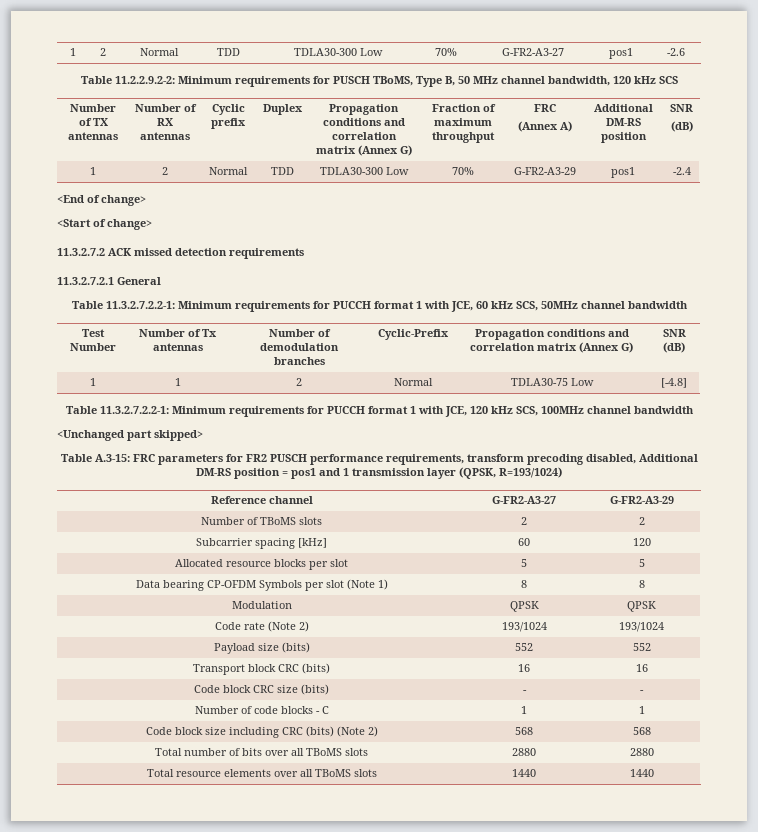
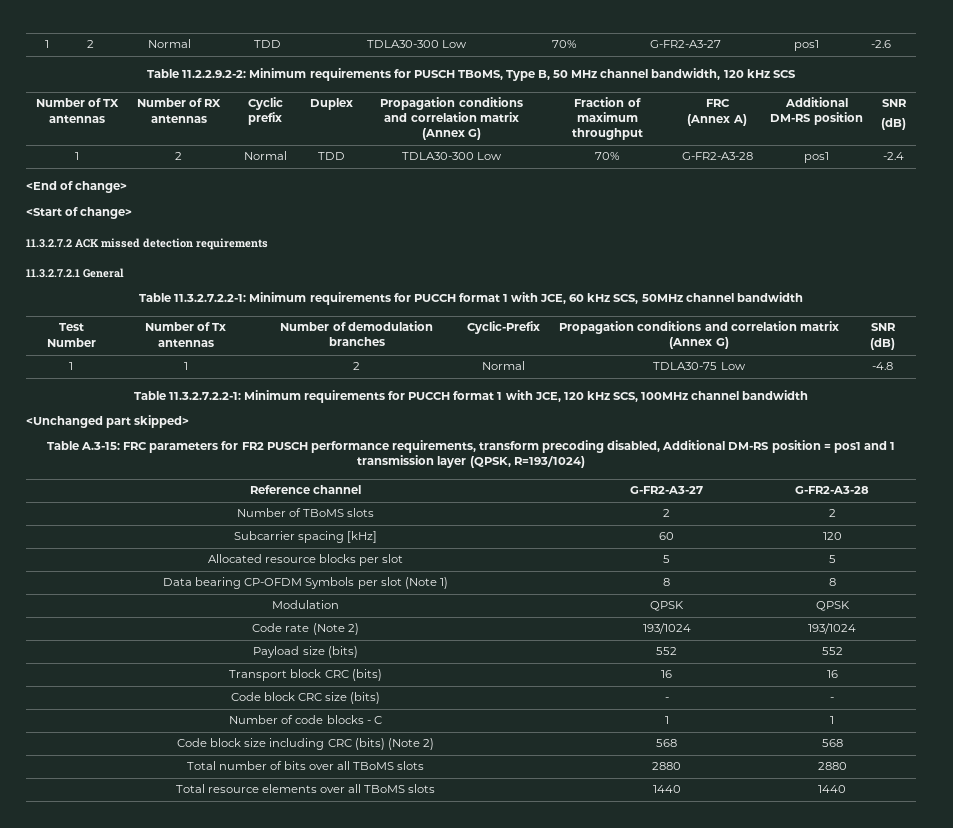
- 1 | 2 | Normal | TDD | TDLA30-300 Low | 70% | G-FR2-A3-29 | pos1 | -2.4
+ 1 | 2 | Normal | TDD | TDLA30-300 Low | 70% | G-FR2-A3-28 | pos1 | -2.4
- 1 | 1 | 2 | Normal | TDLA30-75 Low | [-4.8]
+ 1 | 1 | 2 | Normal | TDLA30-75 Low | -4.8
- Reference channel | G-FR2-A3-27 | G-FR2-A3-29
+ Reference channel | G-FR2-A3-27 | G-FR2-A3-28

